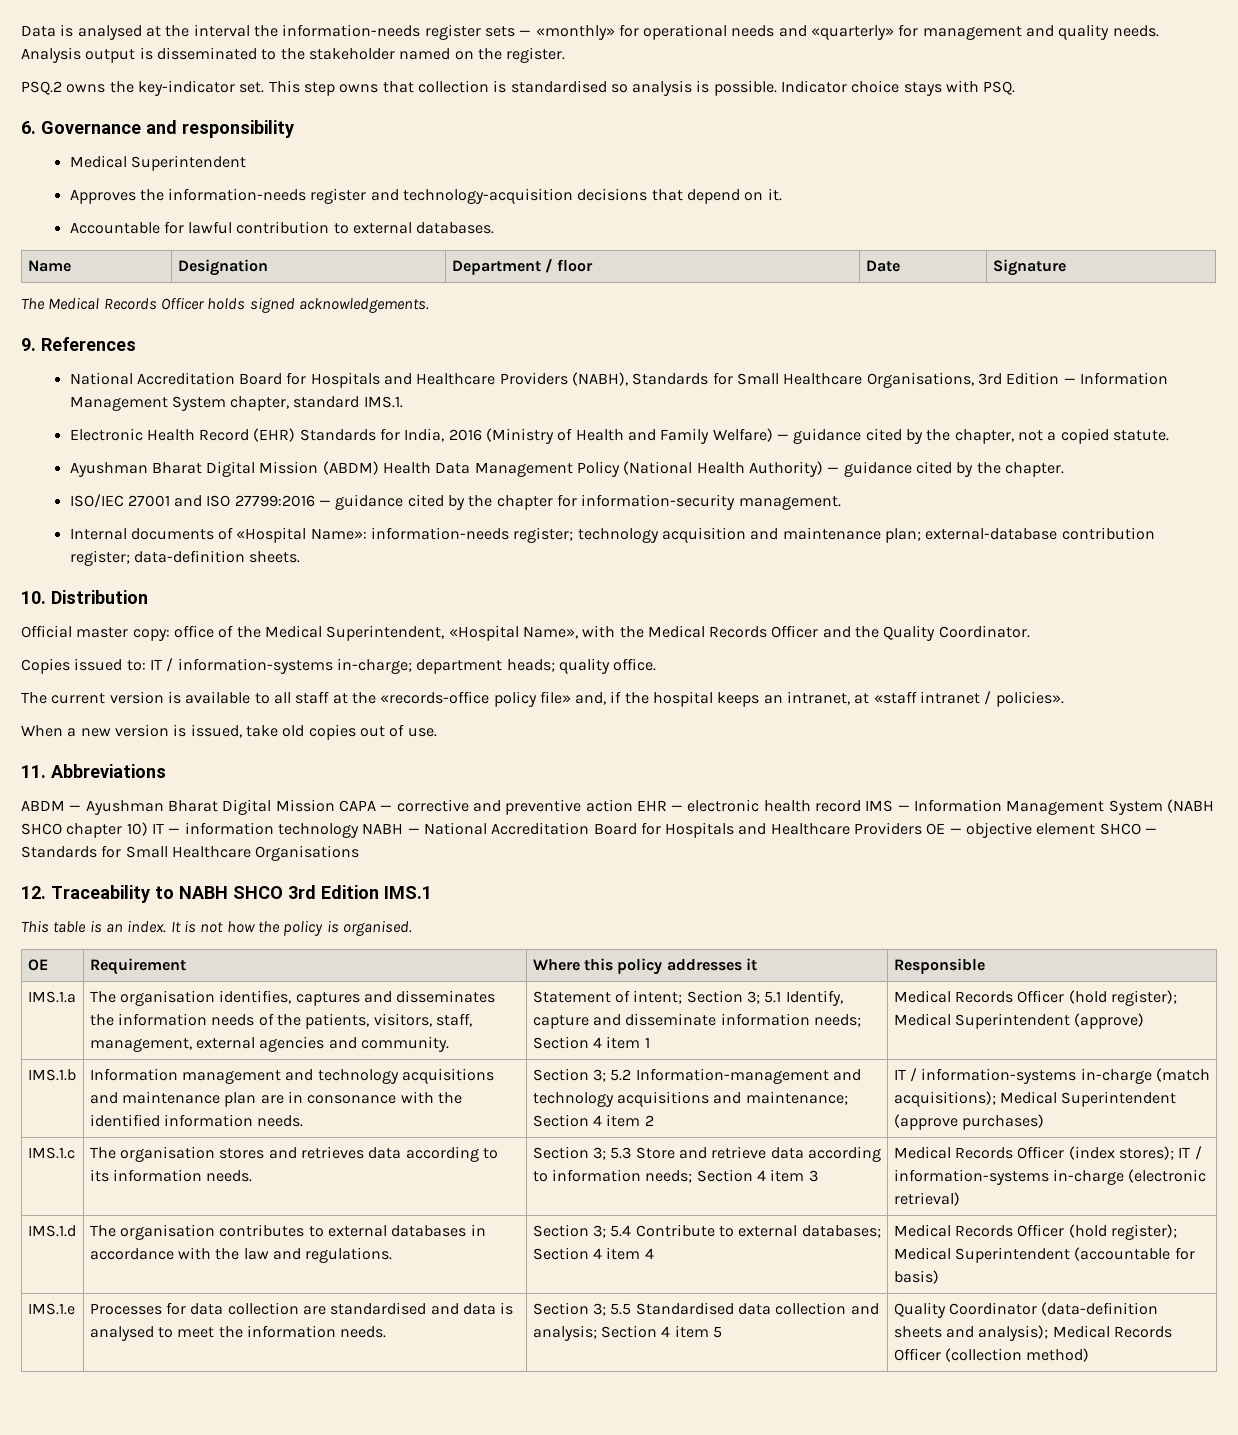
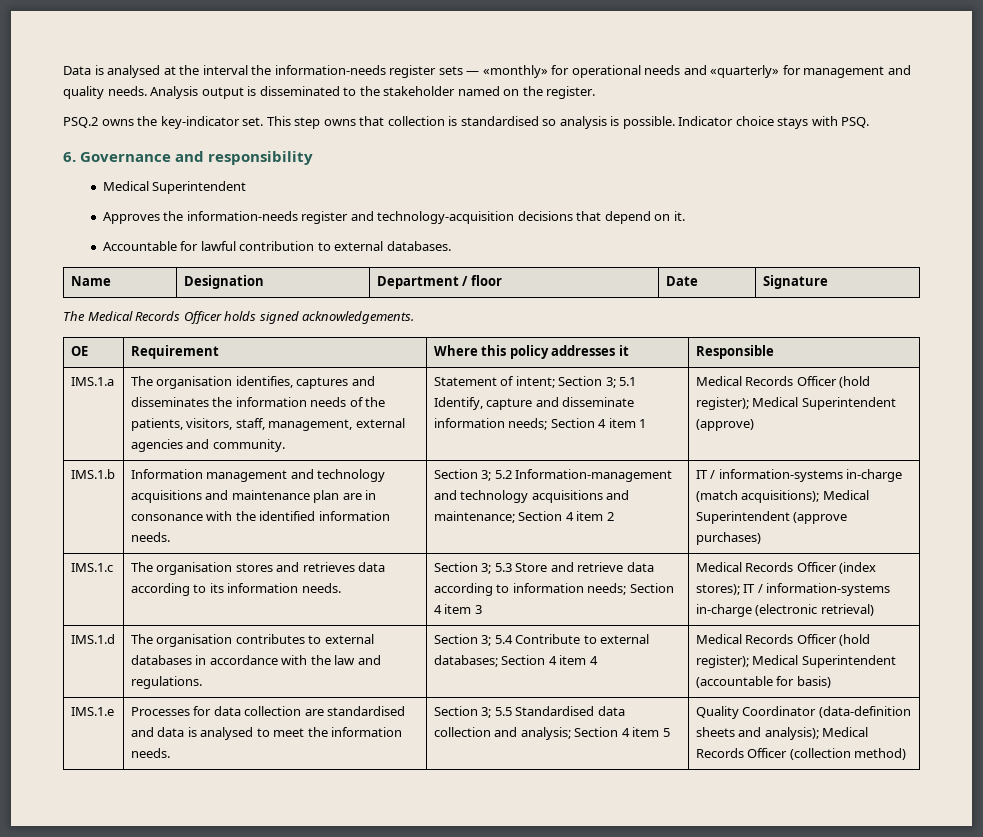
- 9. References
- National Accreditation Board for Hospitals and Healthcare Providers (NABH), Standards for Small Healthcare Organisations, 3rd Edition — Information Management System chapter, standard IMS.1.
- Electronic Health Record (EHR) Standards for India, 2016 (Ministry of Health and Family Welfare) — guidance cited by the chapter, not a copied statute.
- Ayushman Bharat Digital Mission (ABDM) Health Data Management Policy (National Health Authority) — guidance cited by the chapter.
- ISO/IEC 27001 and ISO 27799:2016 — guidance cited by the chapter for information-security management.
- Internal documents of «Hospital Name»: information-needs register; technology acquisition and maintenance plan; external-database contribution register; data-definition sheets.
- 10. Distribution
- Official master copy: office of the Medical Superintendent, «Hospital Name», with the Medical Records Officer and the Quality Coordinator.
- Copies issued to: IT / information-systems in-charge; department heads; quality office.
- The current version is available to all staff at the «records-office policy file» and, if the hospital keeps an intranet, at «staff intranet / policies».
- When a new version is issued, take old copies out of use.
- 11. Abbreviations
- ABDM — Ayushman Bharat Digital Mission CAPA — corrective and preventive action EHR — electronic health record IMS — Information Management System (NABH SHCO chapter 10) IT — information technology NABH — National Accreditation Board for Hospitals and Healthcare Providers OE — objective element SHCO — Standards for Small Healthcare Organisations
- 12. Traceability to NABH SHCO 3rd Edition IMS.1
- This table is an index. It is not how the policy is organised.

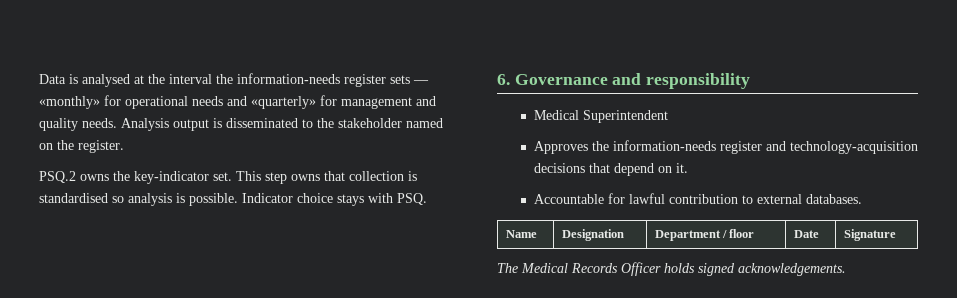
- OE | Requirement | Where this policy addresses it | Responsible
- IMS.1.a | The organisation identifies, captures and disseminates the information needs of the patients, visitors, staff, management, external agencies and community. | Statement of intent; Section 3; 5.1 Identify, capture and disseminate information needs; Section 4 item 1 | Medical Records Officer (hold register); Medical Superintendent (approve)
- IMS.1.b | Information management and technology acquisitions and maintenance plan are in consonance with the identified information needs. | Section 3; 5.2 Information-management and technology acquisitions and maintenance; Section 4 item 2 | IT / information-systems in-charge (match acquisitions); Medical Superintendent (approve purchases)
- IMS.1.c | The organisation stores and retrieves data according to its information needs. | Section 3; 5.3 Store and retrieve data according to information needs; Section 4 item 3 | Medical Records Officer (index stores); IT / information-systems in-charge (electronic retrieval)
- IMS.1.d | The organisation contributes to external databases in accordance with the law and regulations. | Section 3; 5.4 Contribute to external databases; Section 4 item 4 | Medical Records Officer (hold register); Medical Superintendent (accountable for basis)
- IMS.1.e | Processes for data collection are standardised and data is analysed to meet the information needs. | Section 3; 5.5 Standardised data collection and analysis; Section 4 item 5 | Quality Coordinator (data-definition sheets and analysis); Medical Records Officer (collection method)

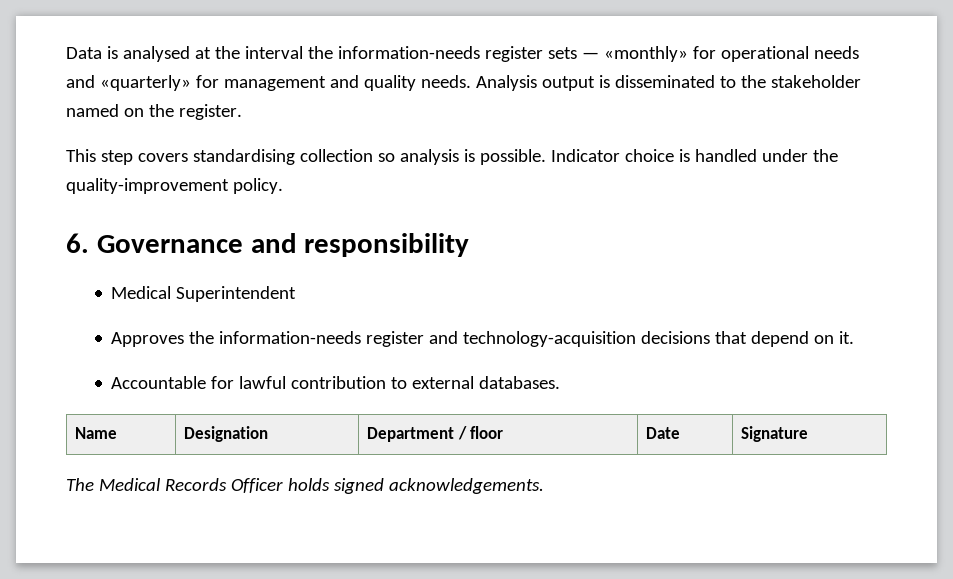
- PSQ.2 owns the key-indicator set. This step owns that collection is standardised so analysis is possible.
+ This step covers standardising collection so analysis is possible.
- Indicator choice stays with PSQ.
+ Indicator choice is handled under the quality-improvement policy.

